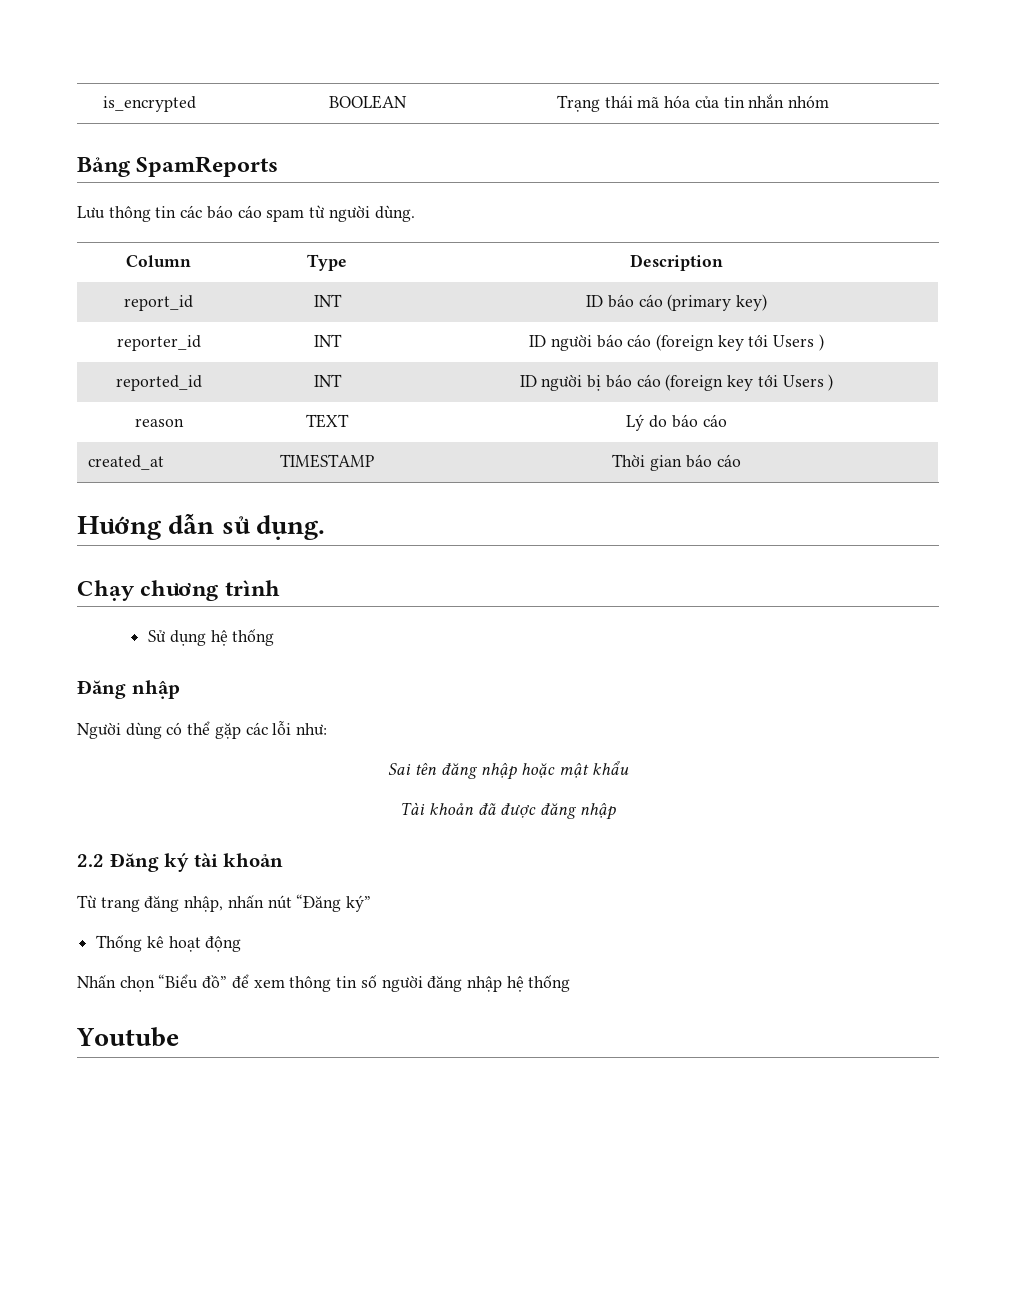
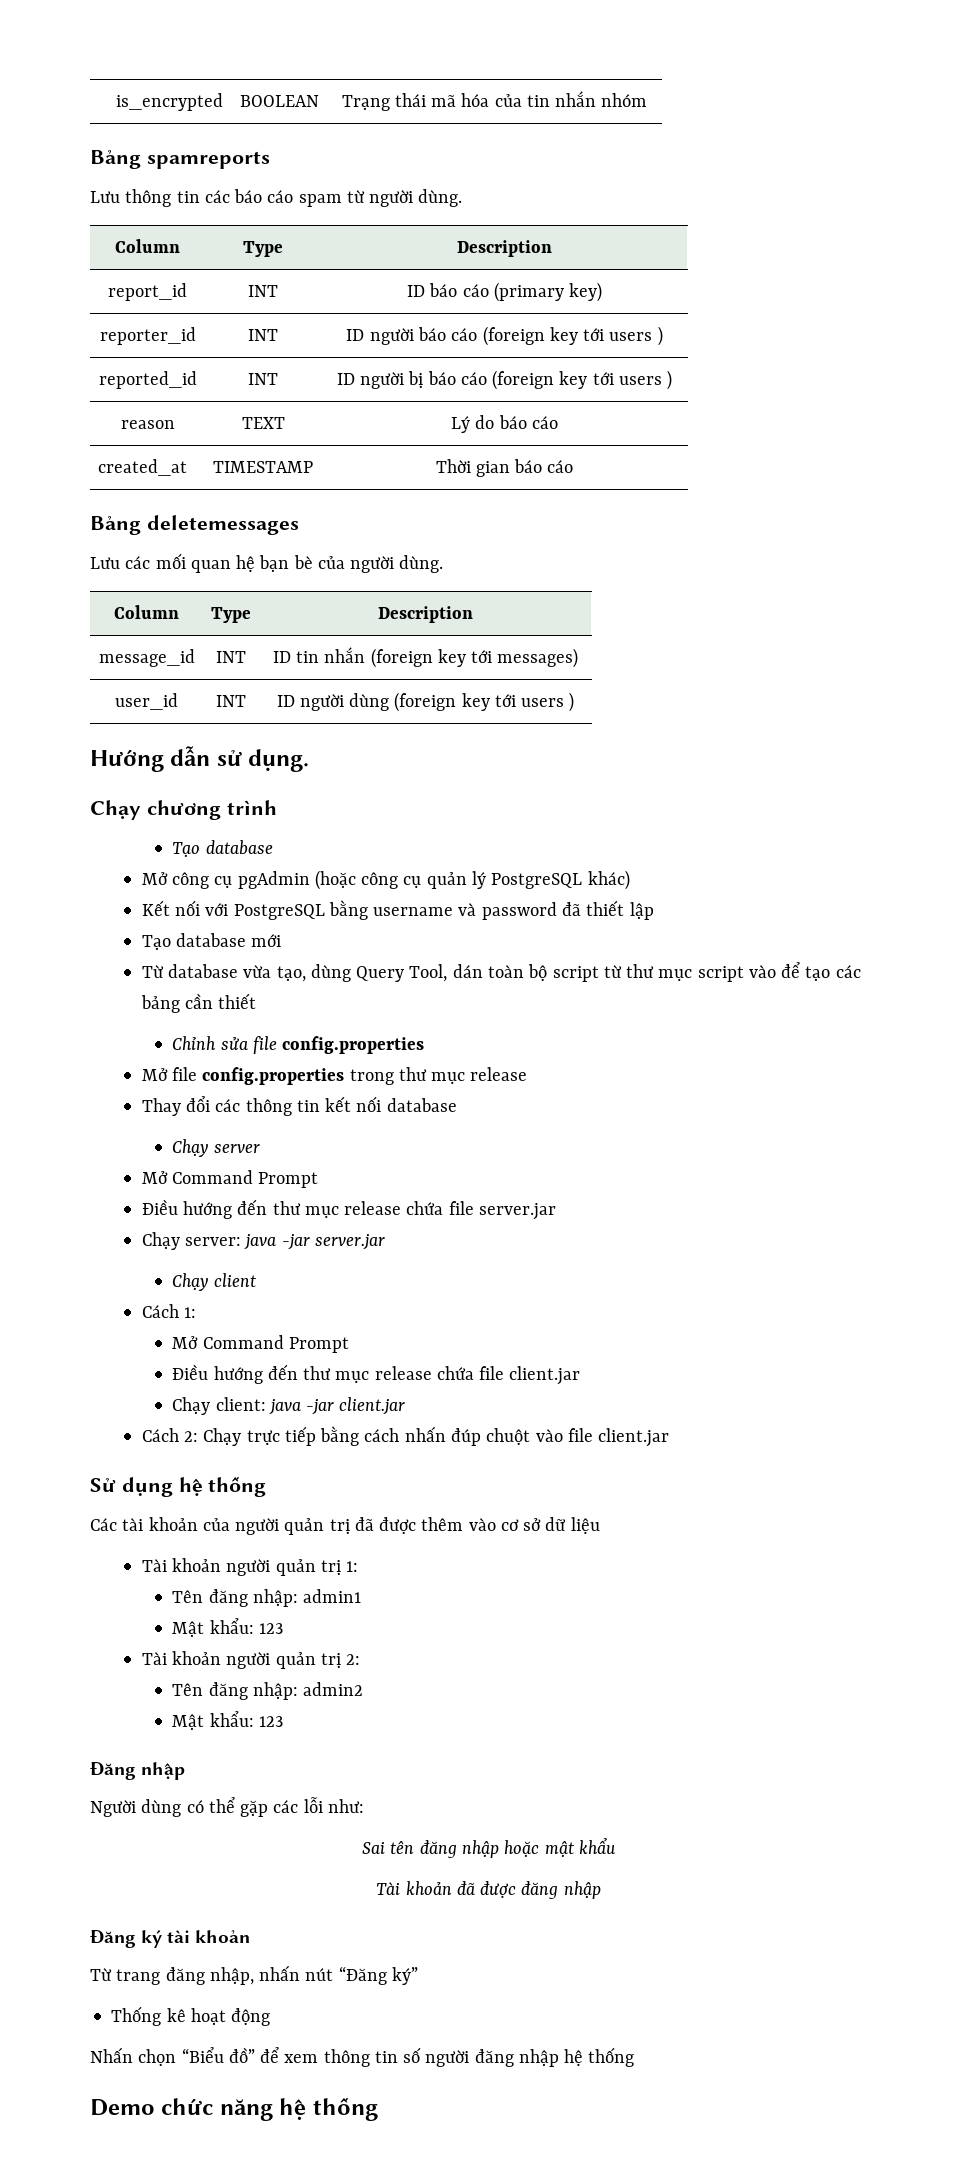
- Bảng SpamReports
+ Bảng spamreports
- reporter_id | INT | ID người báo cáo (foreign key tới Users )
+ reporter_id | INT | ID người báo cáo (foreign key tới users )
- reported_id | INT | ID người bị báo cáo (foreign key tới Users )
+ reported_id | INT | ID người bị báo cáo (foreign key tới users )
+ Bảng deletemessages
+ Lưu các mối quan hệ bạn bè của người dùng.
+ Column | Type | Description
+ message_id | INT | ID tin nhắn (foreign key tới messages)
+ user_id | INT | ID người dùng (foreign key tới users )
  Chạy chương trình
+ Tạo database
+ Mở công cụ pgAdmin (hoặc công cụ quản lý PostgreSQL khác)
+ Kết nối với PostgreSQL bằng username và password đã thiết lập
+ Tạo database mới
+ Từ database vừa tạo, dùng Query Tool, dán toàn bộ script từ thư mục script vào để tạo các bảng cần thiết
+ Chỉnh sửa file config.properties
+ Mở file config.properties trong thư mục release
+ Thay đổi các thông tin kết nối database
+ Chạy server
+ Mở Command Prompt
+ Điều hướng đến thư mục release chứa file server.jar
+ Chạy server: java -jar server.jar
+ Chạy client
+ Cách 1:
+ Mở Command Prompt
+ Điều hướng đến thư mục release chứa file client.jar
+ Chạy client: java -jar client.jar
+ Cách 2: Chạy trực tiếp bằng cách nhấn đúp chuột vào file client.jar
  Sử dụng hệ thống
+ Các tài khoản của người quản trị đã được thêm vào cơ sở dữ liệu
+ Tài khoản người quản trị 1:
+ Tên đăng nhập: admin1
+ Mật khẩu: 123
+ Tài khoản người quản trị 2:
+ Tên đăng nhập: admin2
+ Mật khẩu: 123
- 2.2 Đăng ký tài khoản
+ Đăng ký tài khoản
- Youtube
+ Demo chức năng hệ thống

